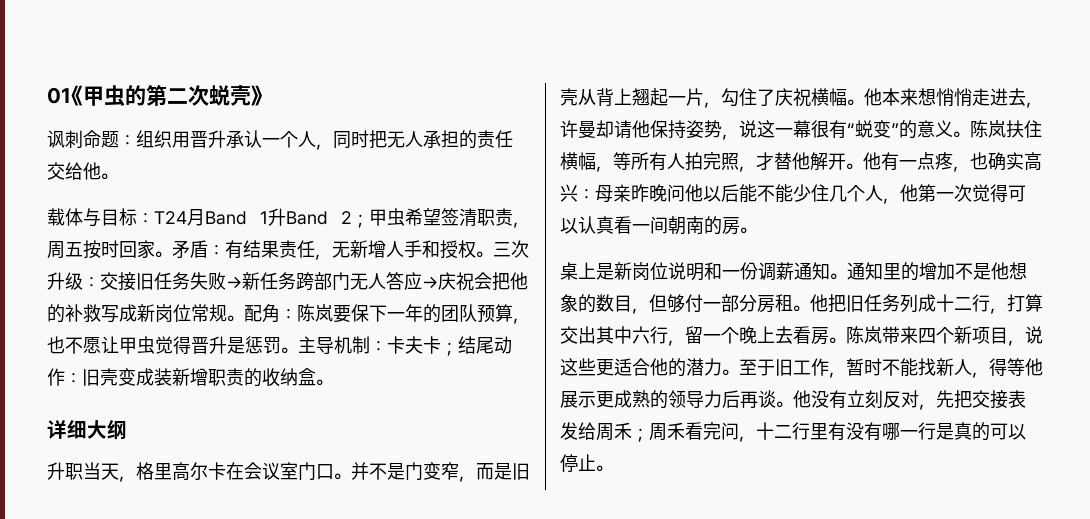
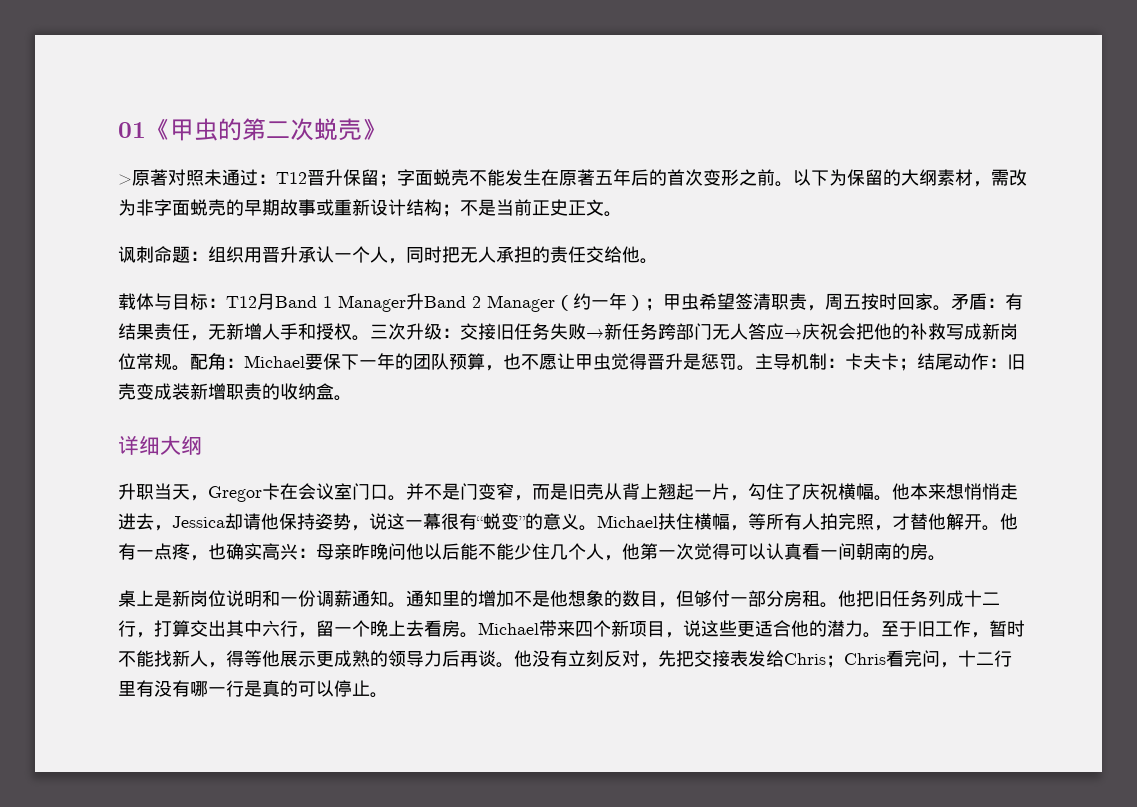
+ >原著对照未通过：T12晋升保留；字面蜕壳不能发生在原著五年后的首次变形之前。以下为保留的大纲素材，需改为非字面蜕壳的早期故事或重新设计结构；不是当前正史正文。
- 载体与目标：T24月Band 1升Band 2；甲虫希望签清职责，周五按时回家。
+ 载体与目标：T12月Band 1 Manager升Band 2 Manager（约一年）；甲虫希望签清职责，周五按时回家。
- 配角：陈岚要保下一年的团队预算，也不愿让甲虫觉得晋升是惩罚。
+ 配角：Michael要保下一年的团队预算，也不愿让甲虫觉得晋升是惩罚。
- 升职当天，格里高尔卡在会议室门口。
+ 升职当天，Gregor卡在会议室门口。
- 他本来想悄悄走进去，许曼却请他保持姿势，说这一幕很有“蜕变”的意义。
+ 他本来想悄悄走进去，Jessica却请他保持姿势，说这一幕很有“蜕变”的意义。
- 陈岚扶住横幅，等所有人拍完照，才替他解开。
+ Michael扶住横幅，等所有人拍完照，才替他解开。
- 陈岚带来四个新项目，说这些更适合他的潜力。
+ Michael带来四个新项目，说这些更适合他的潜力。
- 他没有立刻反对，先把交接表发给周禾；周禾看完问，十二行里有没有哪一行是真的可以停止。
+ 他没有立刻反对，先把交接表发给Chris；Chris看完问，十二行里有没有哪一行是真的可以停止。

